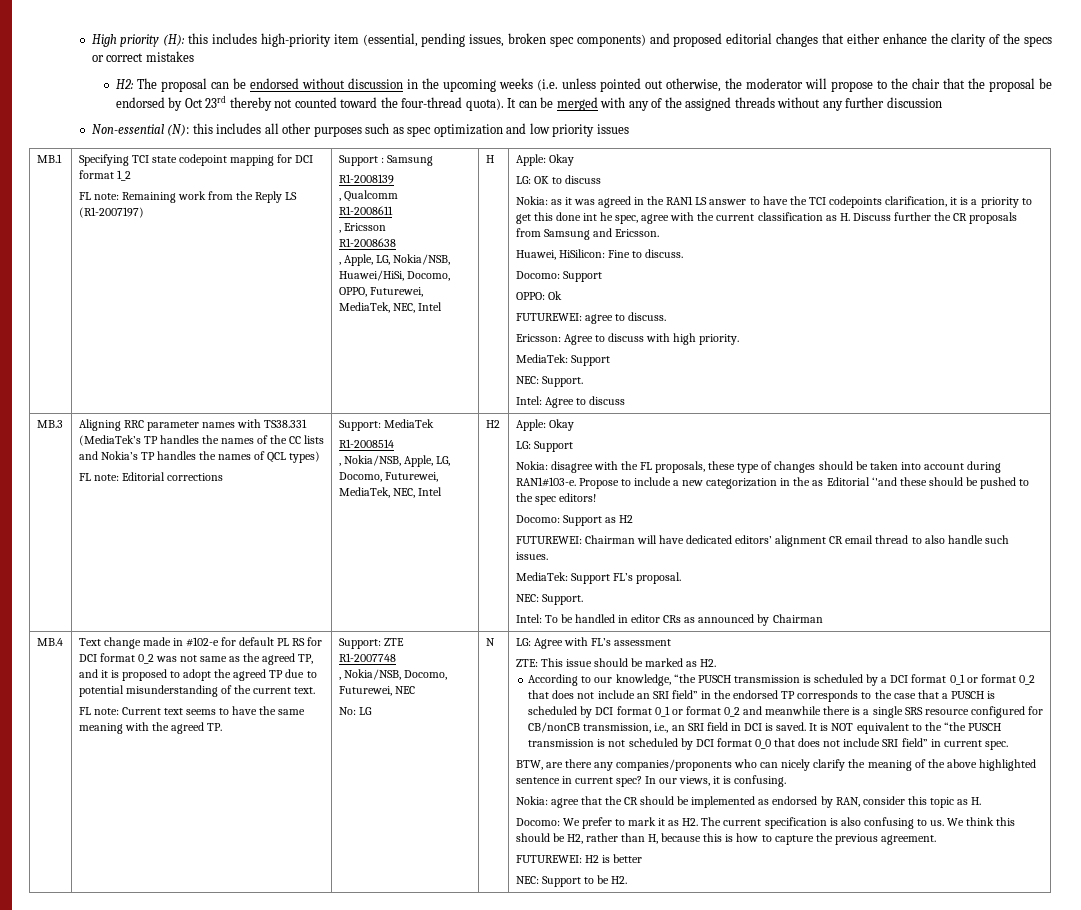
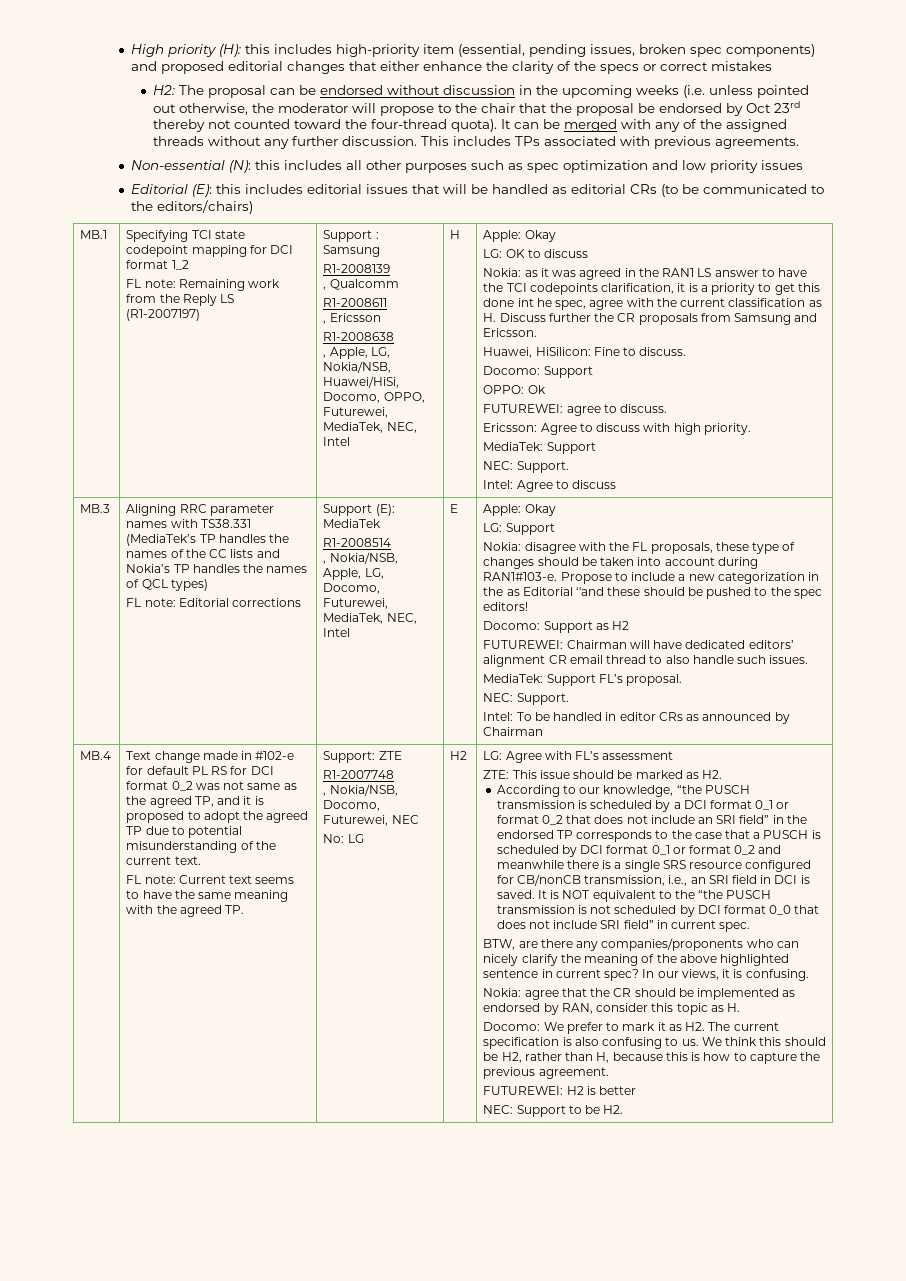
- It can be merged with any of the assigned threads without any further discussion
+ It can be merged with any of the assigned threads without any further discussion. This includes TPs associated with previous agreements.
+ Editorial (E): this includes editorial issues that will be handled as editorial CRs (to be communicated to the editors/chairs)
- Support: MediaTek
+ Support (E): MediaTek
- , Nokia/NSB, Apple, LG, Docomo, Futurewei, MediaTek, NEC, Intel | H2
+ , Nokia/NSB, Apple, LG, Docomo, Futurewei, MediaTek, NEC, Intel | E
- No: LG | N
+ No: LG | H2

